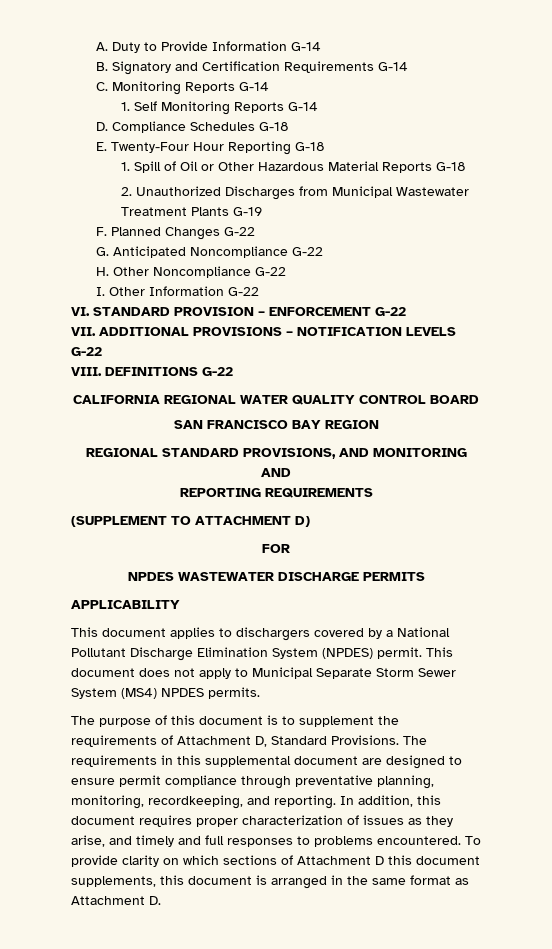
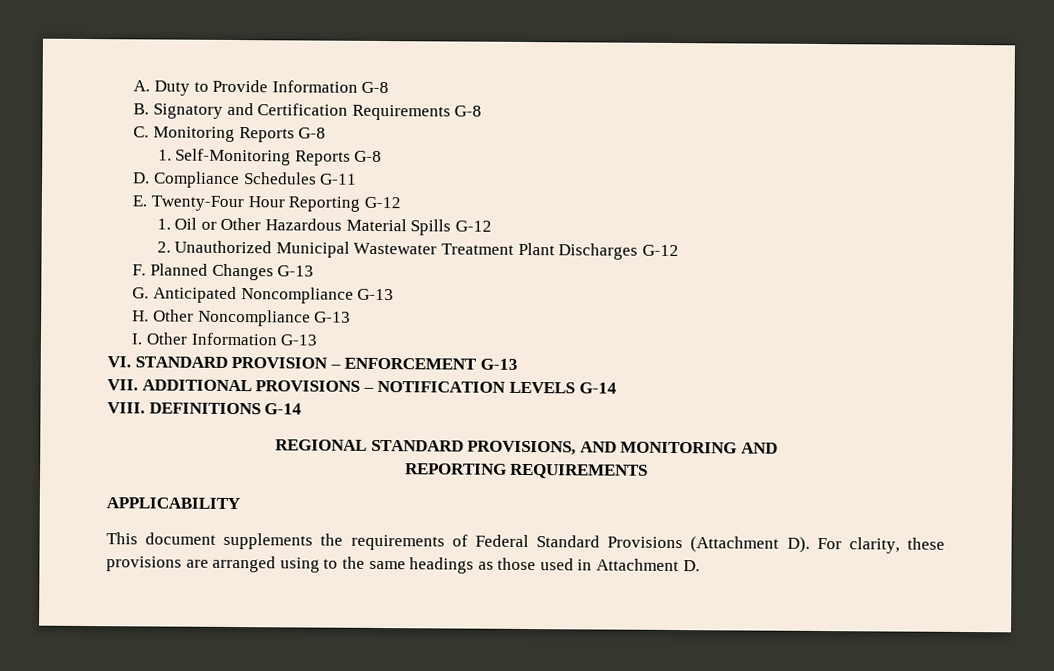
- A. Duty to Provide Information G-14
+ A. Duty to Provide Information G-8
- B. Signatory and Certification Requirements G-14
+ B. Signatory and Certification Requirements G-8
- C. Monitoring Reports G-14
- 1. Self Monitoring Reports G-14
+ C. Monitoring Reports G-8
+ 1. Self-Monitoring Reports G-8
- D. Compliance Schedules G-18
+ D. Compliance Schedules G-11
- E. Twenty-Four Hour Reporting G-18
- 1. Spill of Oil or Other Hazardous Material Reports G-18
+ E. Twenty-Four Hour Reporting G-12
+ 1. Oil or Other Hazardous Material Spills G-12
- 2. Unauthorized Discharges from Municipal Wastewater Treatment Plants G-19
+ 2. Unauthorized Municipal Wastewater Treatment Plant Discharges G-12
- F. Planned Changes G-22
+ F. Planned Changes G-13
- G. Anticipated Noncompliance G-22
+ G. Anticipated Noncompliance G-13
- H. Other Noncompliance G-22
+ H. Other Noncompliance G-13
- I. Other Information G-22
+ I. Other Information G-13
- VI. STANDARD PROVISION – ENFORCEMENT G-22
+ VI. STANDARD PROVISION – ENFORCEMENT G-13
- VII. ADDITIONAL PROVISIONS – NOTIFICATION LEVELS G-22
+ VII. ADDITIONAL PROVISIONS – NOTIFICATION LEVELS G-14
- DEFINITIONS G-22
- CALIFORNIA REGIONAL WATER QUALITY CONTROL BOARD
- SAN FRANCISCO BAY REGION
+ DEFINITIONS G-14
- (SUPPLEMENT TO ATTACHMENT D)
- FOR
- NPDES WASTEWATER DISCHARGE PERMITS
  APPLICABILITY
- This document applies to dischargers covered by a National Pollutant Discharge Elimination System (NPDES) permit. This document does not apply to Municipal Separate Storm Sewer System (MS4) NPDES permits.
- The purpose of this document is to supplement the requirements of Attachment D, Standard Provisions. The requirements in this supplemental document are designed to ensure permit compliance through preventative planning, monitoring, recordkeeping, and reporting. In addition, this document requires proper characterization of issues as they arise, and timely and full responses to problems encountered. To provide clarity on which sections of Attachment D this document supplements, this document is arranged in the same format as Attachment D.
+ This document supplements the requirements of Federal Standard Provisions (Attachment D). For clarity, these provisions are arranged using to the same headings as those used in Attachment D.

